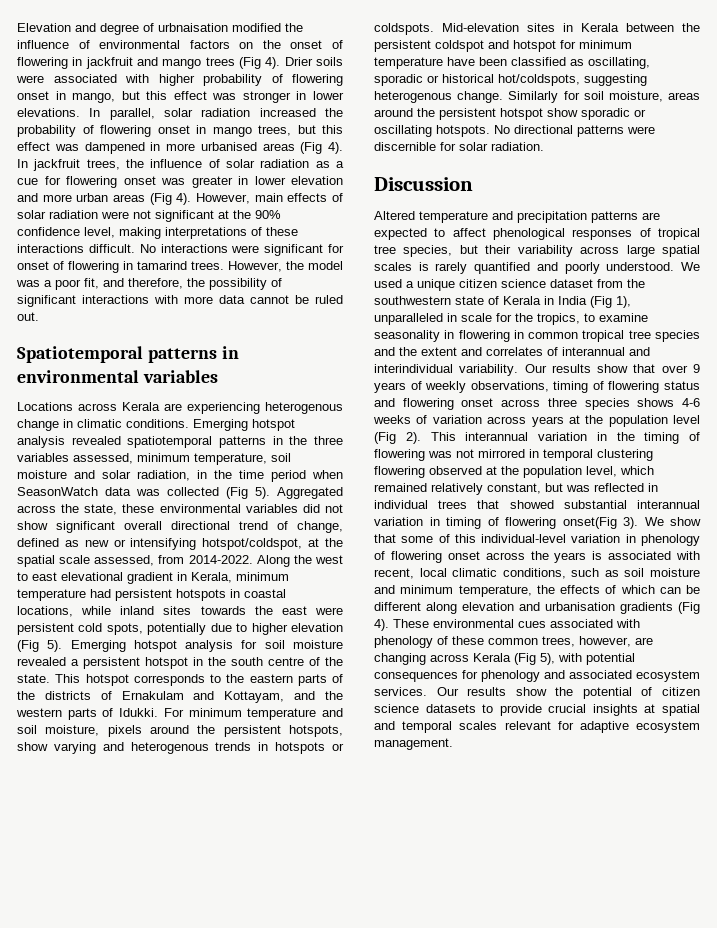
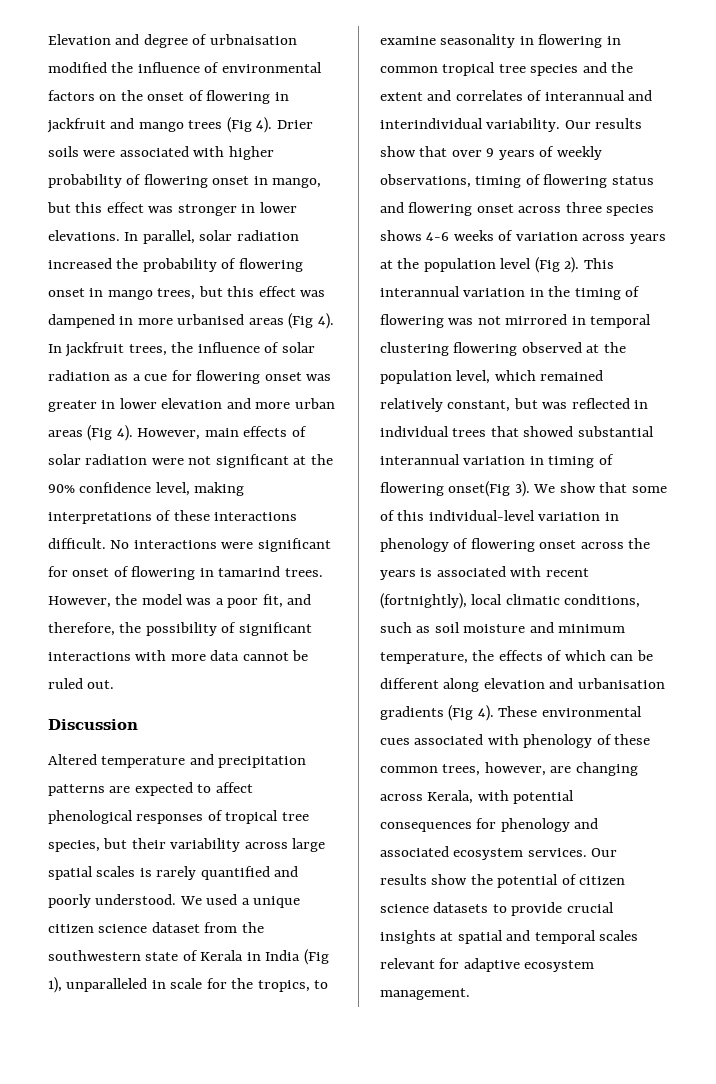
- Spatiotemporal patterns in environmental variables
- Locations across Kerala are experiencing heterogenous change in climatic conditions. Emerging hotspot analysis revealed spatiotemporal patterns in the three variables assessed, minimum temperature, soil moisture and solar radiation, in the time period when SeasonWatch data was collected (Fig 5). Aggregated across the state, these environmental variables did not show significant overall directional trend of change, defined as new or intensifying hotspot/coldspot, at the spatial scale assessed, from 2014-2022. Along the west to east elevational gradient in Kerala, minimum temperature had persistent hotspots in coastal locations, while inland sites towards the east were persistent cold spots, potentially due to higher elevation (Fig 5). Emerging hotspot analysis for soil moisture revealed a persistent hotspot in the south centre of the state. This hotspot corresponds to the eastern parts of the districts of Ernakulam and Kottayam, and the western parts of Idukki. For minimum temperature and soil moisture, pixels around the persistent hotspots, show varying and heterogenous trends in hotspots or coldspots. Mid-elevation sites in Kerala between the persistent coldspot and hotspot for minimum temperature have been classified as oscillating, sporadic or historical hot/coldspots, suggesting heterogenous change. Similarly for soil moisture, areas around the persistent hotspot show sporadic or oscillating hotspots. No directional patterns were discernible for solar radiation.
- We show that some of this individual-level variation in phenology of flowering onset across the years is associated with recent, local climatic conditions, such as soil moisture and minimum temperature, the effects of which can be different along elevation and urbanisation gradients (Fig 4).
+ We show that some of this individual-level variation in phenology of flowering onset across the years is associated with recent (fortnightly), local climatic conditions, such as soil moisture and minimum temperature, the effects of which can be different along elevation and urbanisation gradients (Fig 4).
- These environmental cues associated with phenology of these common trees, however, are changing across Kerala (Fig 5), with potential consequences for phenology and associated ecosystem services.
+ These environmental cues associated with phenology of these common trees, however, are changing across Kerala, with potential consequences for phenology and associated ecosystem services.

